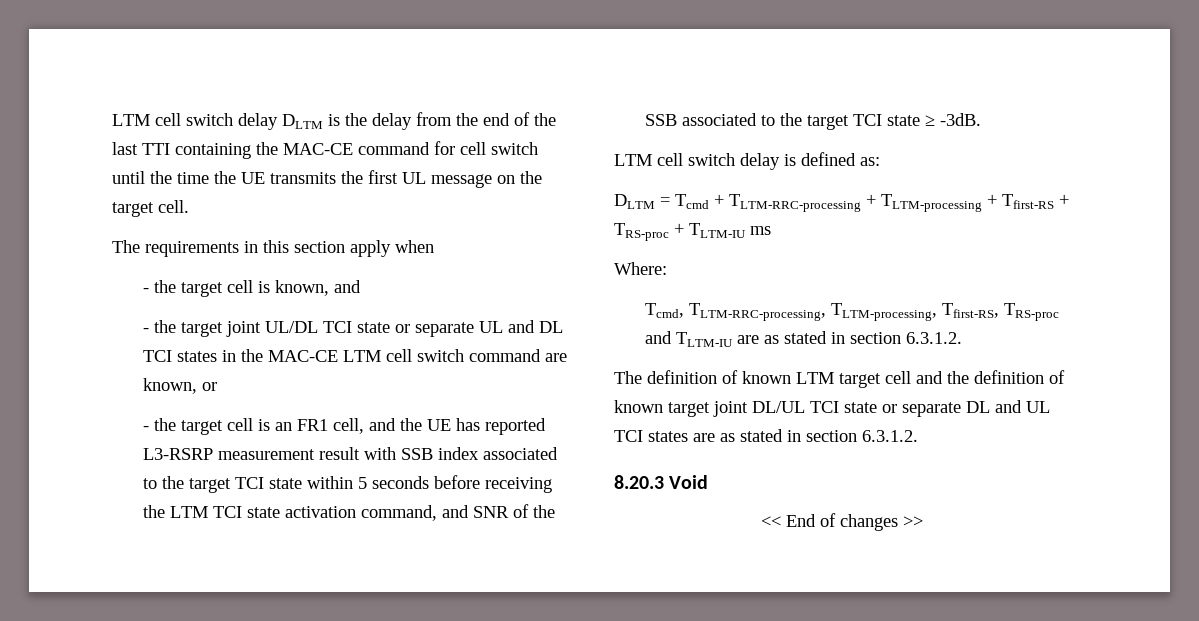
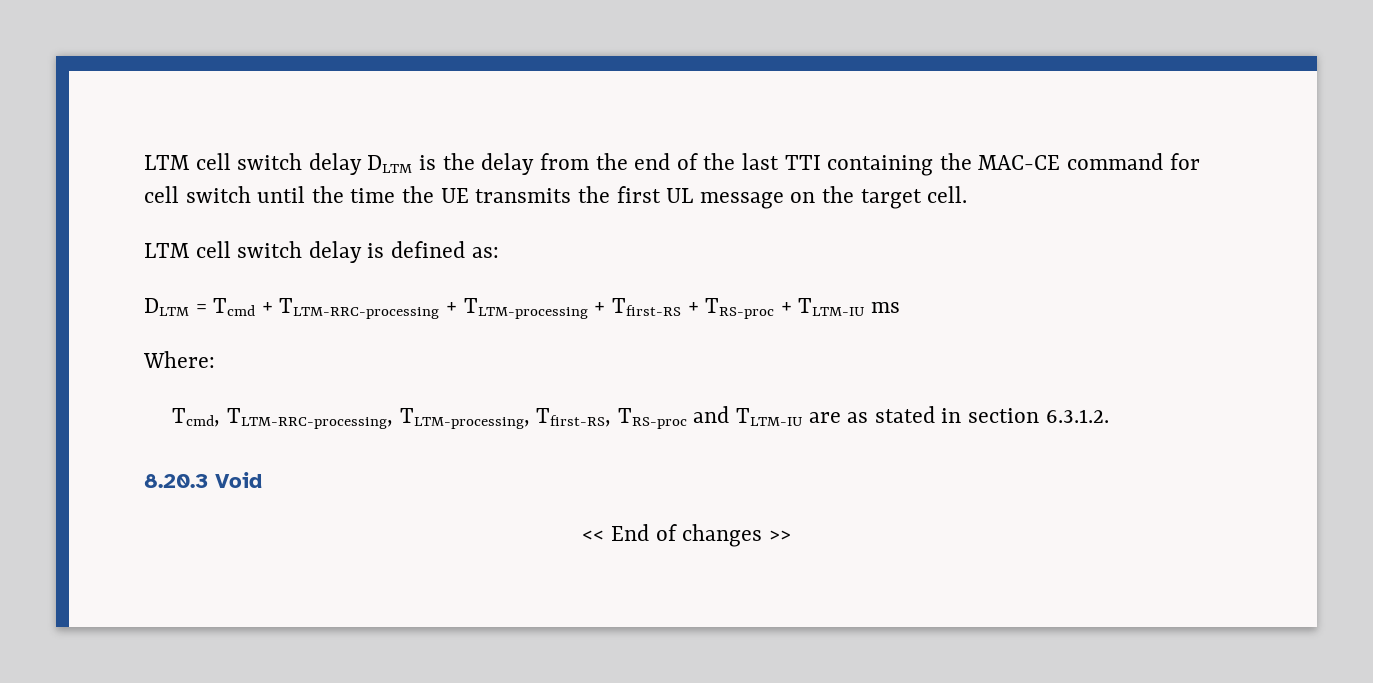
- The requirements in this section apply when
- - the target cell is known, and
- - the target joint UL/DL TCI state or separate UL and DL TCI states in the MAC-CE LTM cell switch command are known, or
- - the target cell is an FR1 cell, and the UE has reported L3-RSRP measurement result with SSB index associated to the target TCI state within 5 seconds before receiving the LTM TCI state activation command, and SNR of the SSB associated to the target TCI state ≥ -3dB.
- The definition of known LTM target cell and the definition of known target joint DL/UL TCI state or separate DL and UL TCI states are as stated in section 6.3.1.2.

